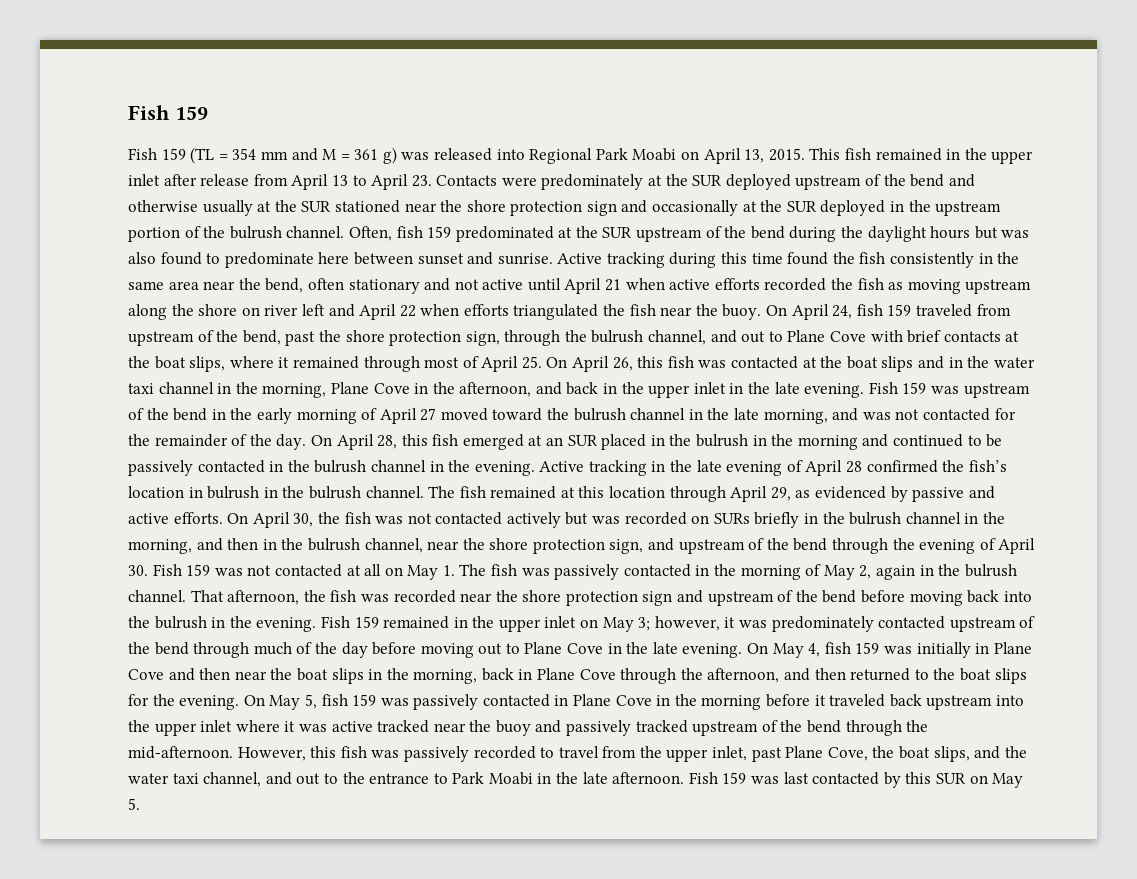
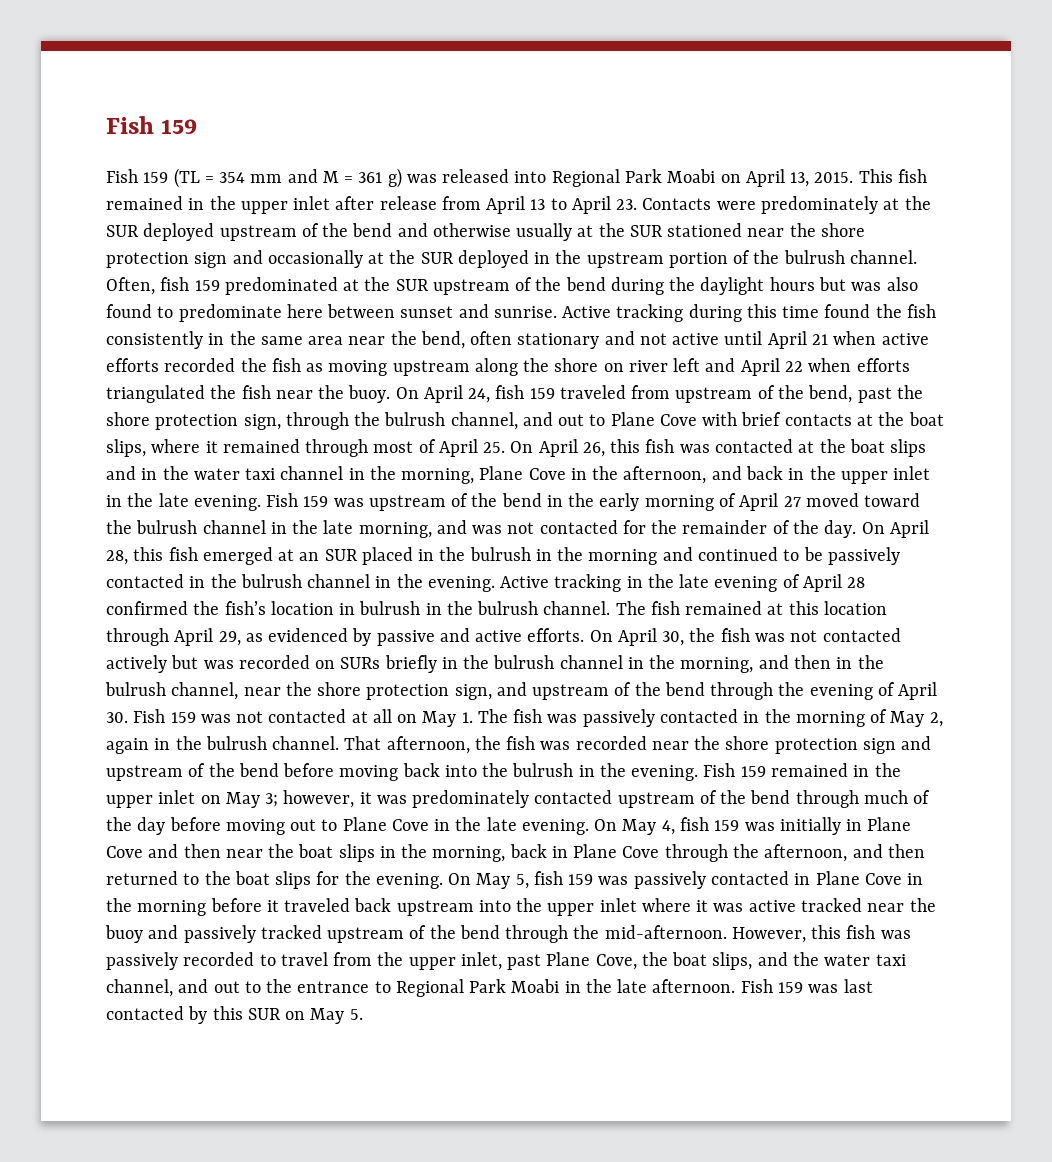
- However, this fish was passively recorded to travel from the upper inlet, past Plane Cove, the boat slips, and the water taxi channel, and out to the entrance to Park Moabi in the late afternoon.
+ However, this fish was passively recorded to travel from the upper inlet, past Plane Cove, the boat slips, and the water taxi channel, and out to the entrance to Regional Park Moabi in the late afternoon.

